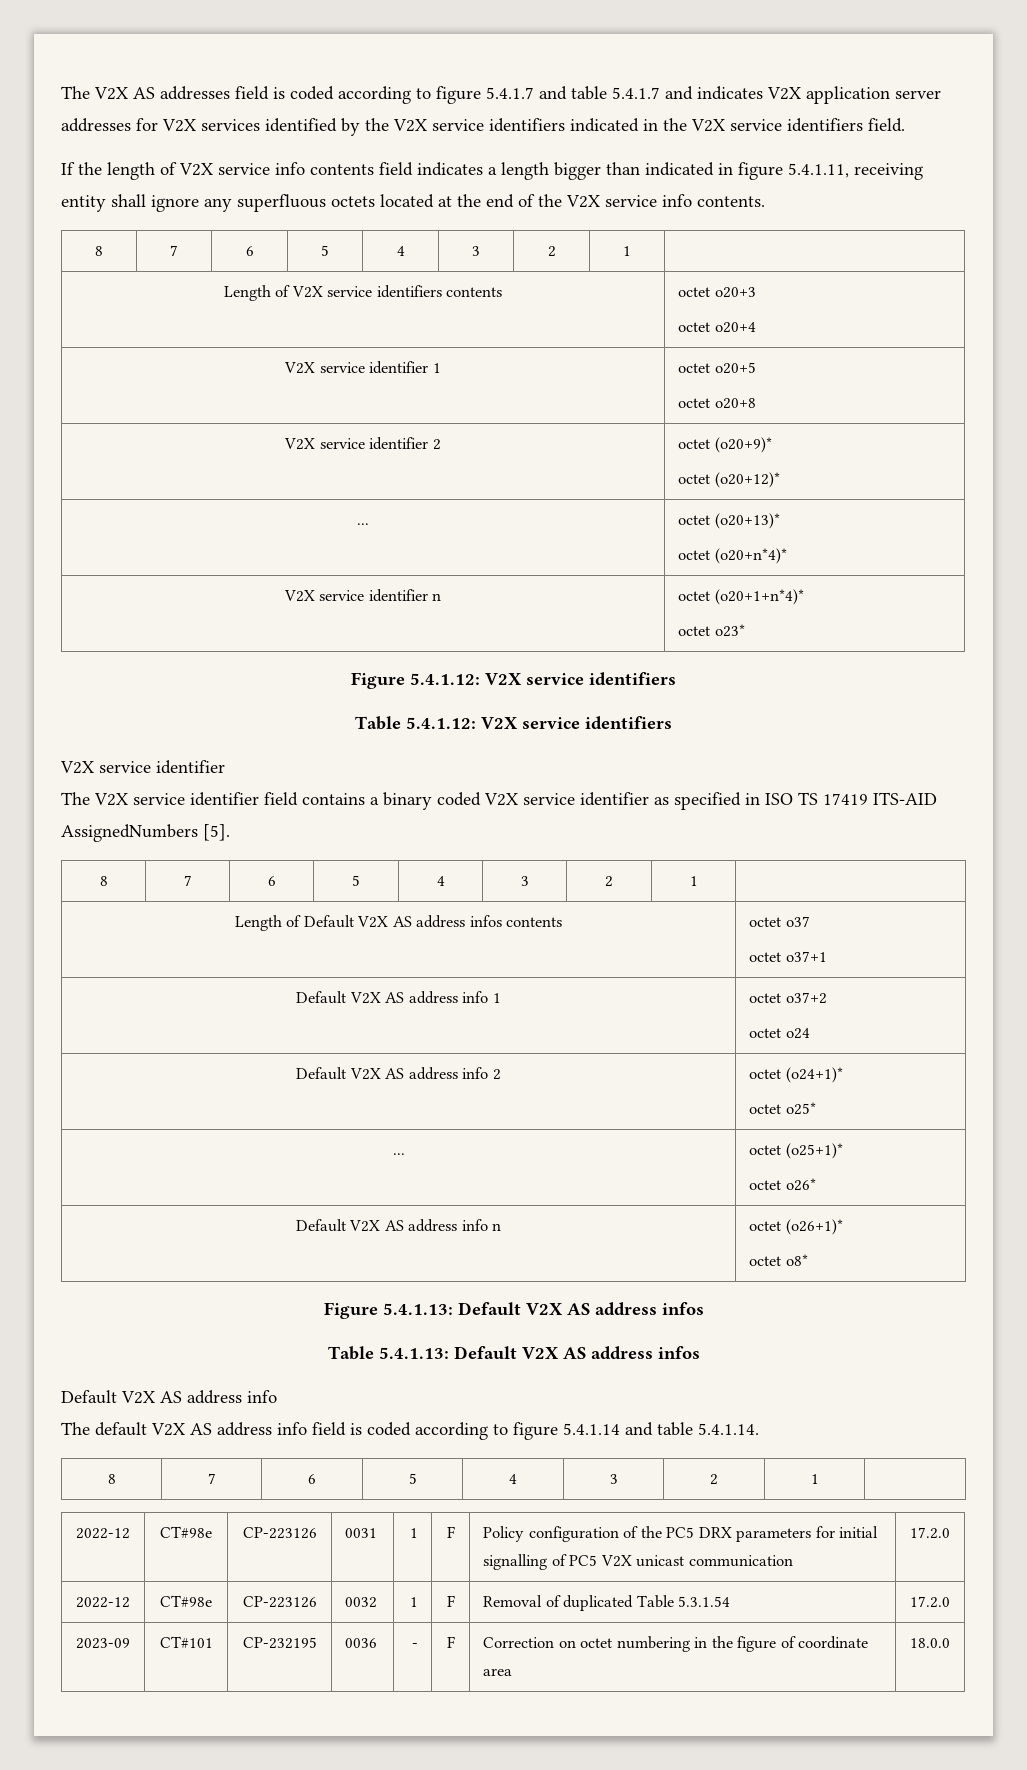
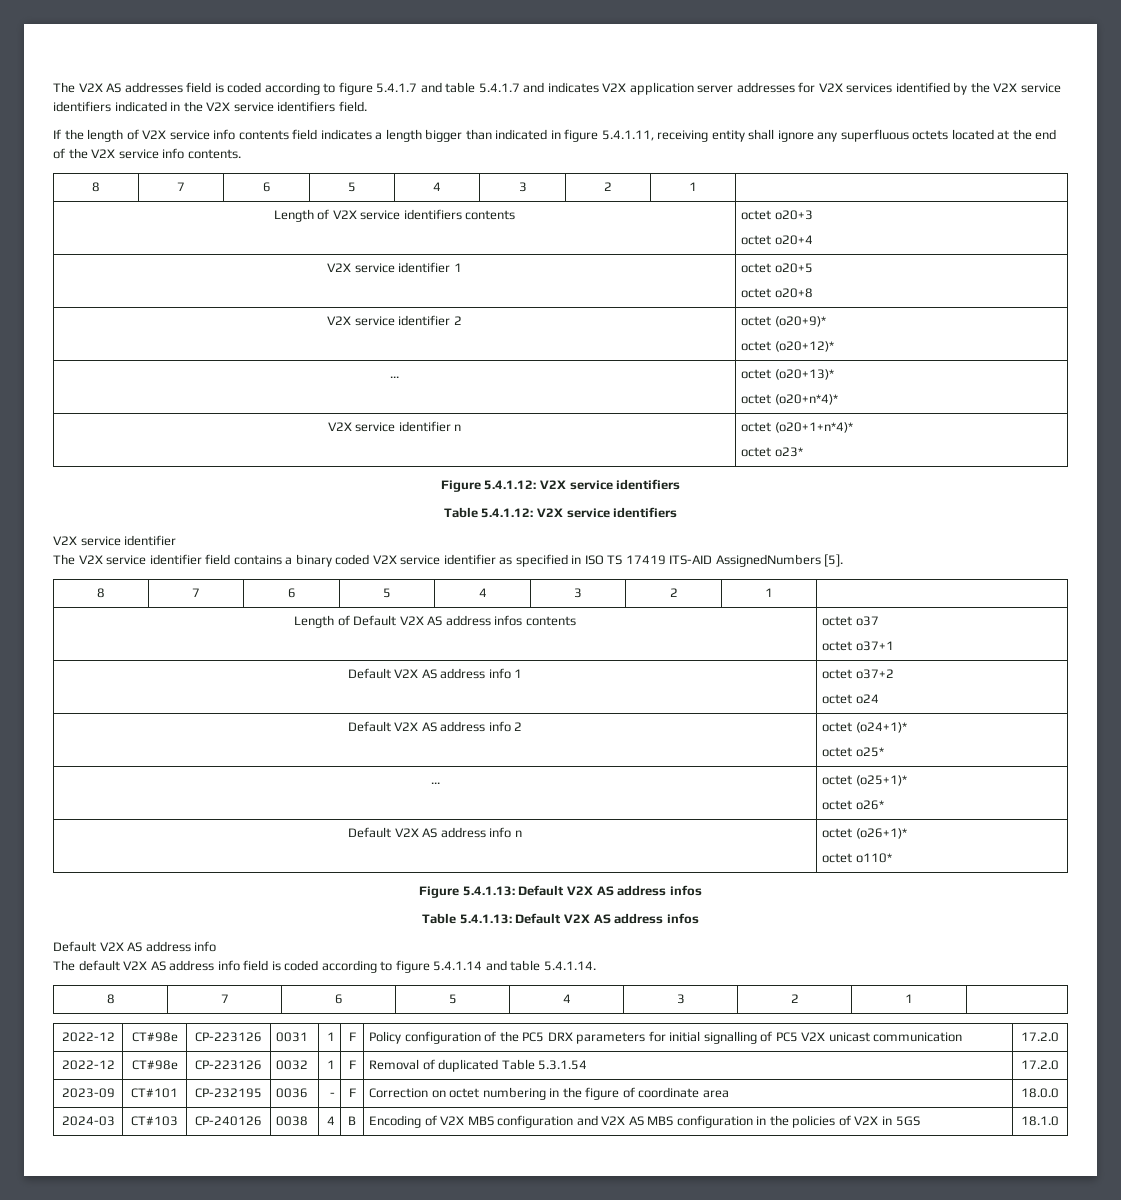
  Default V2X AS address info n | octet (o26+1)*
- octet o8*
+ octet o110*
+ 2024-03 | CT#103 | CP-240126 | 0038 | 4 | B | Encoding of V2X MBS configuration and V2X AS MBS configuration in the policies of V2X in 5GS | 18.1.0

